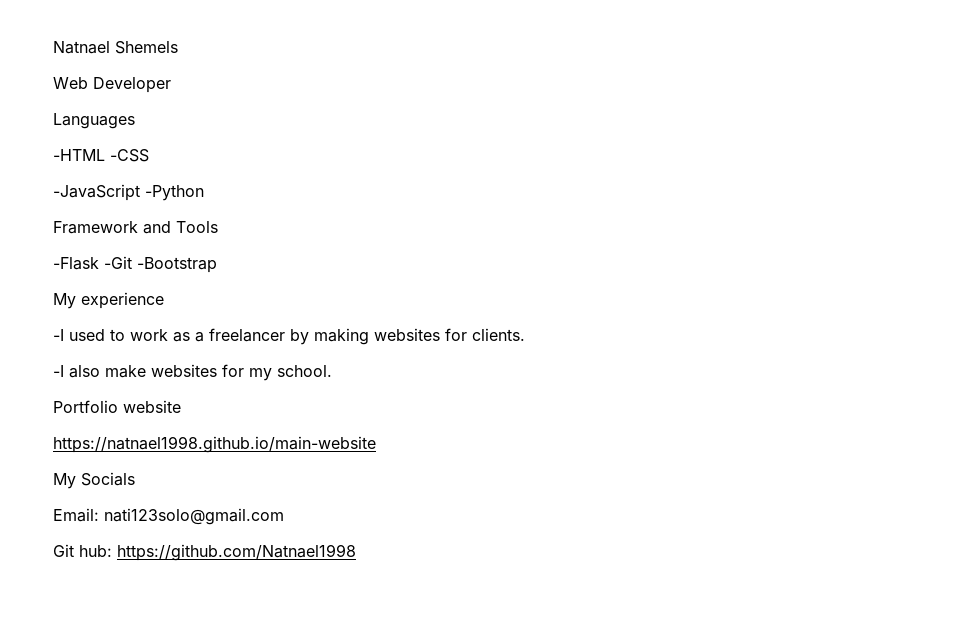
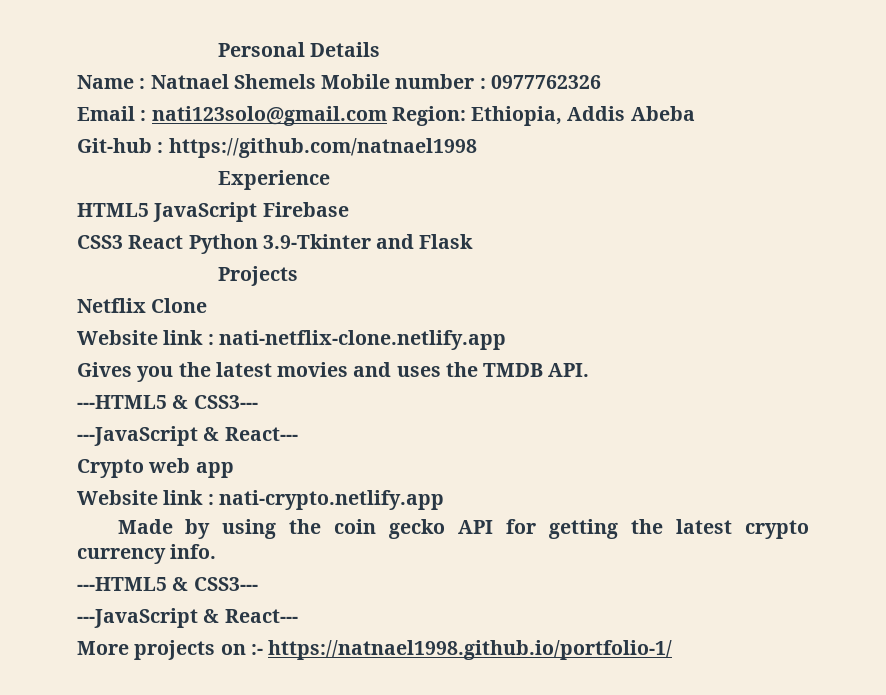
- Natnael Shemels
- Web Developer
- Languages
- -HTML -CSS
- -JavaScript -Python
- Framework and Tools
- -Flask -Git -Bootstrap
- My experience
- -I used to work as a freelancer by making websites for clients.
- -I also make websites for my school.
- Portfolio website
- https://natnael1998.github.io/main-website
- My Socials
- Email: nati123solo@gmail.com
- Git hub: https://github.com/Natnael1998
+ Personal Details
+ Name : Natnael Shemels Mobile number : 0977762326
+ Email : nati123solo@gmail.com Region: Ethiopia, Addis Abeba
+ Git-hub : https://github.com/natnael1998
+ Experience
+ HTML5 JavaScript Firebase
+ CSS3 React Python 3.9-Tkinter and Flask
+ Projects
+ Netflix Clone
+ Website link : nati-netflix-clone.netlify.app
+ Gives you the latest movies and uses the TMDB API.
+ ---HTML5 & CSS3---
+ ---JavaScript & React---
+ Crypto web app
+ Website link : nati-crypto.netlify.app
+ Made by using the coin gecko API for getting the latest crypto currency info.
+ ---HTML5 & CSS3---
+ ---JavaScript & React---
+ More projects on :- https://natnael1998.github.io/portfolio-1/

